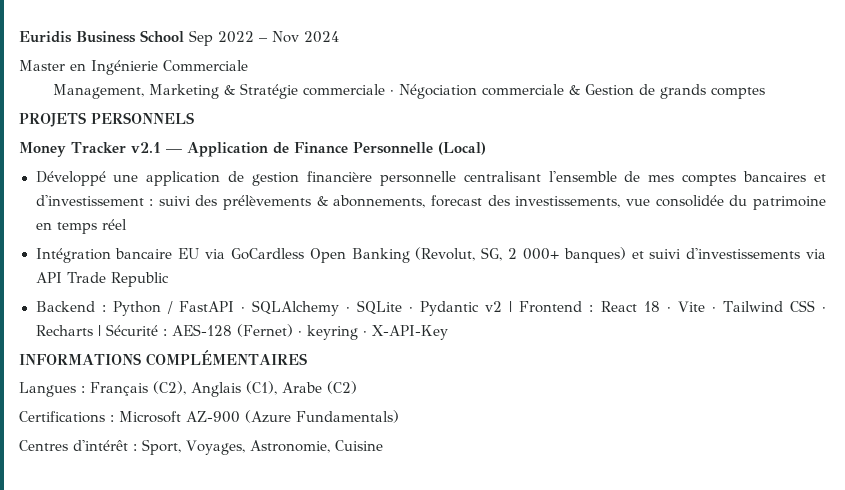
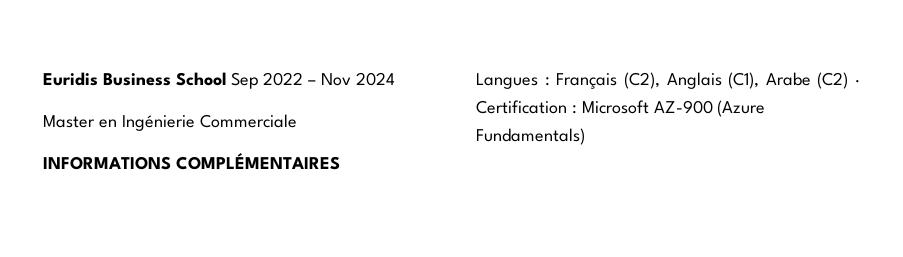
- Management, Marketing & Stratégie commerciale · Négociation commerciale & Gestion de grands comptes
- PROJETS PERSONNELS
- Money Tracker v2.1 — Application de Finance Personnelle (Local)
- Développé une application de gestion financière personnelle centralisant l'ensemble de mes comptes bancaires et d'investissement : suivi des prélèvements & abonnements, forecast des investissements, vue consolidée du patrimoine en temps réel
- Intégration bancaire EU via GoCardless Open Banking (Revolut, SG, 2 000+ banques) et suivi d'investissements via API Trade Republic
- Backend : Python / FastAPI · SQLAlchemy · SQLite · Pydantic v2 | Frontend : React 18 · Vite · Tailwind CSS · Recharts | Sécurité : AES-128 (Fernet) · keyring · X-API-Key
- Langues : Français (C2), Anglais (C1), Arabe (C2)
- Certifications : Microsoft AZ-900 (Azure Fundamentals)
+ Langues : Français (C2), Anglais (C1), Arabe (C2) · Certification : Microsoft AZ-900 (Azure Fundamentals)
- Centres d'intérêt : Sport, Voyages, Astronomie, Cuisine

